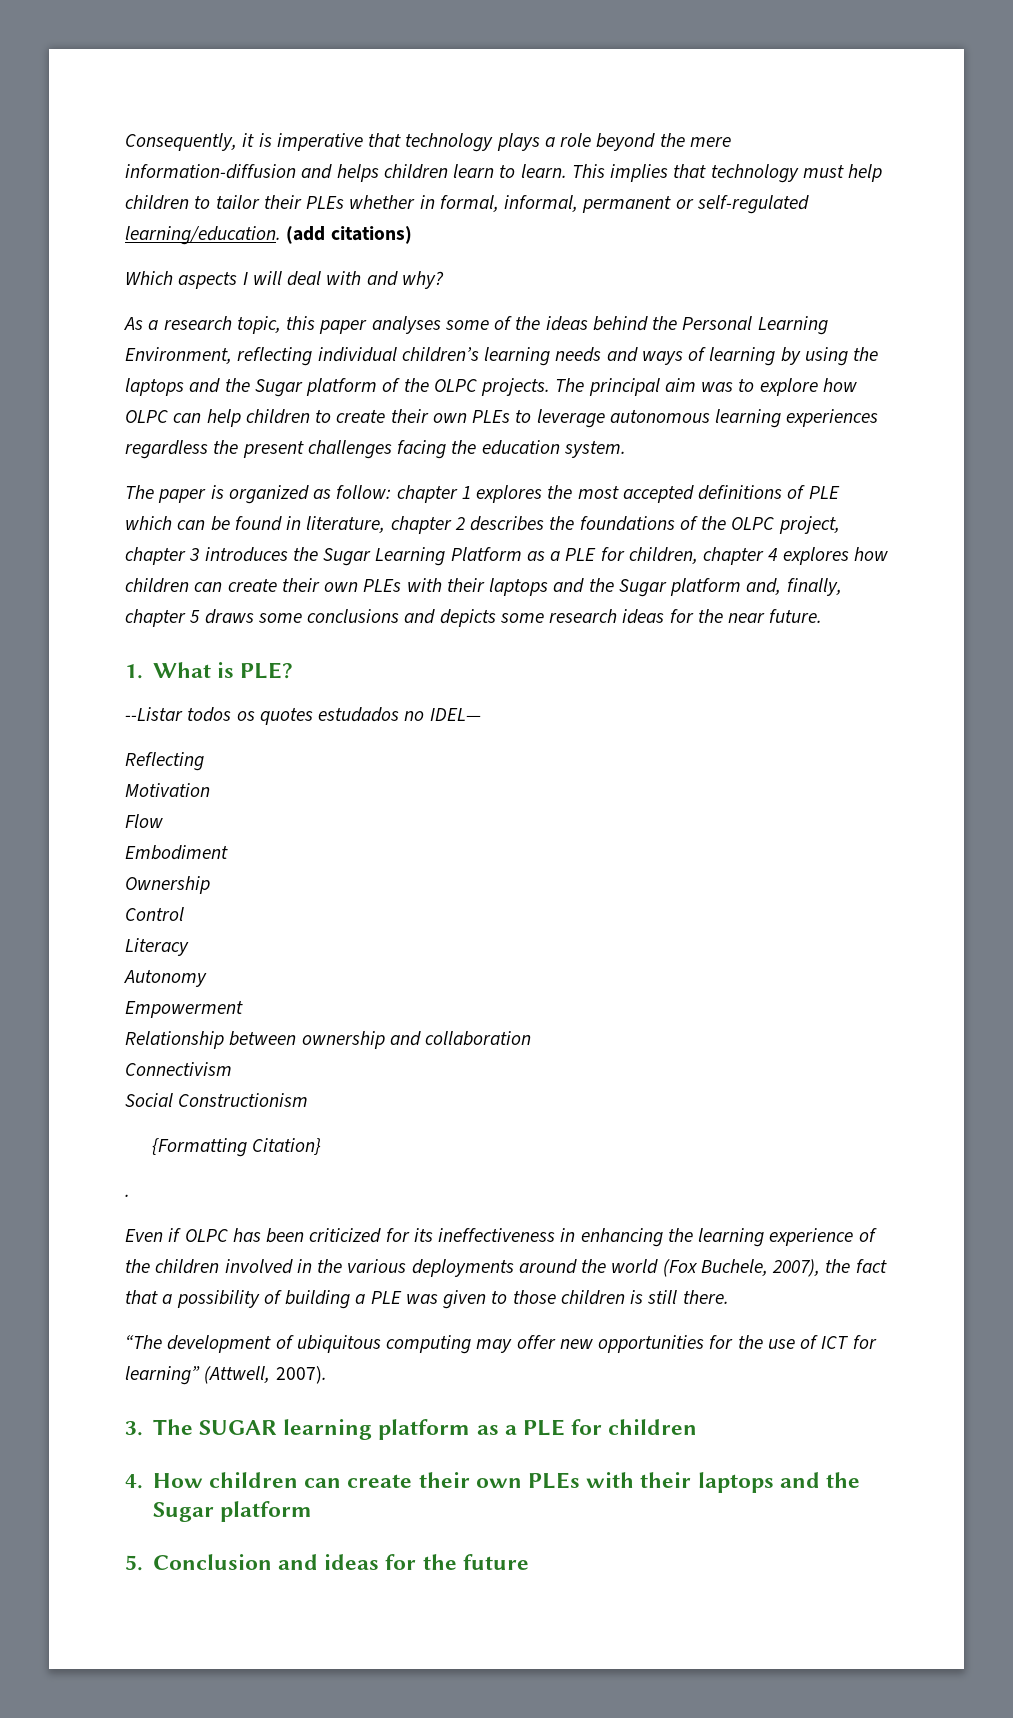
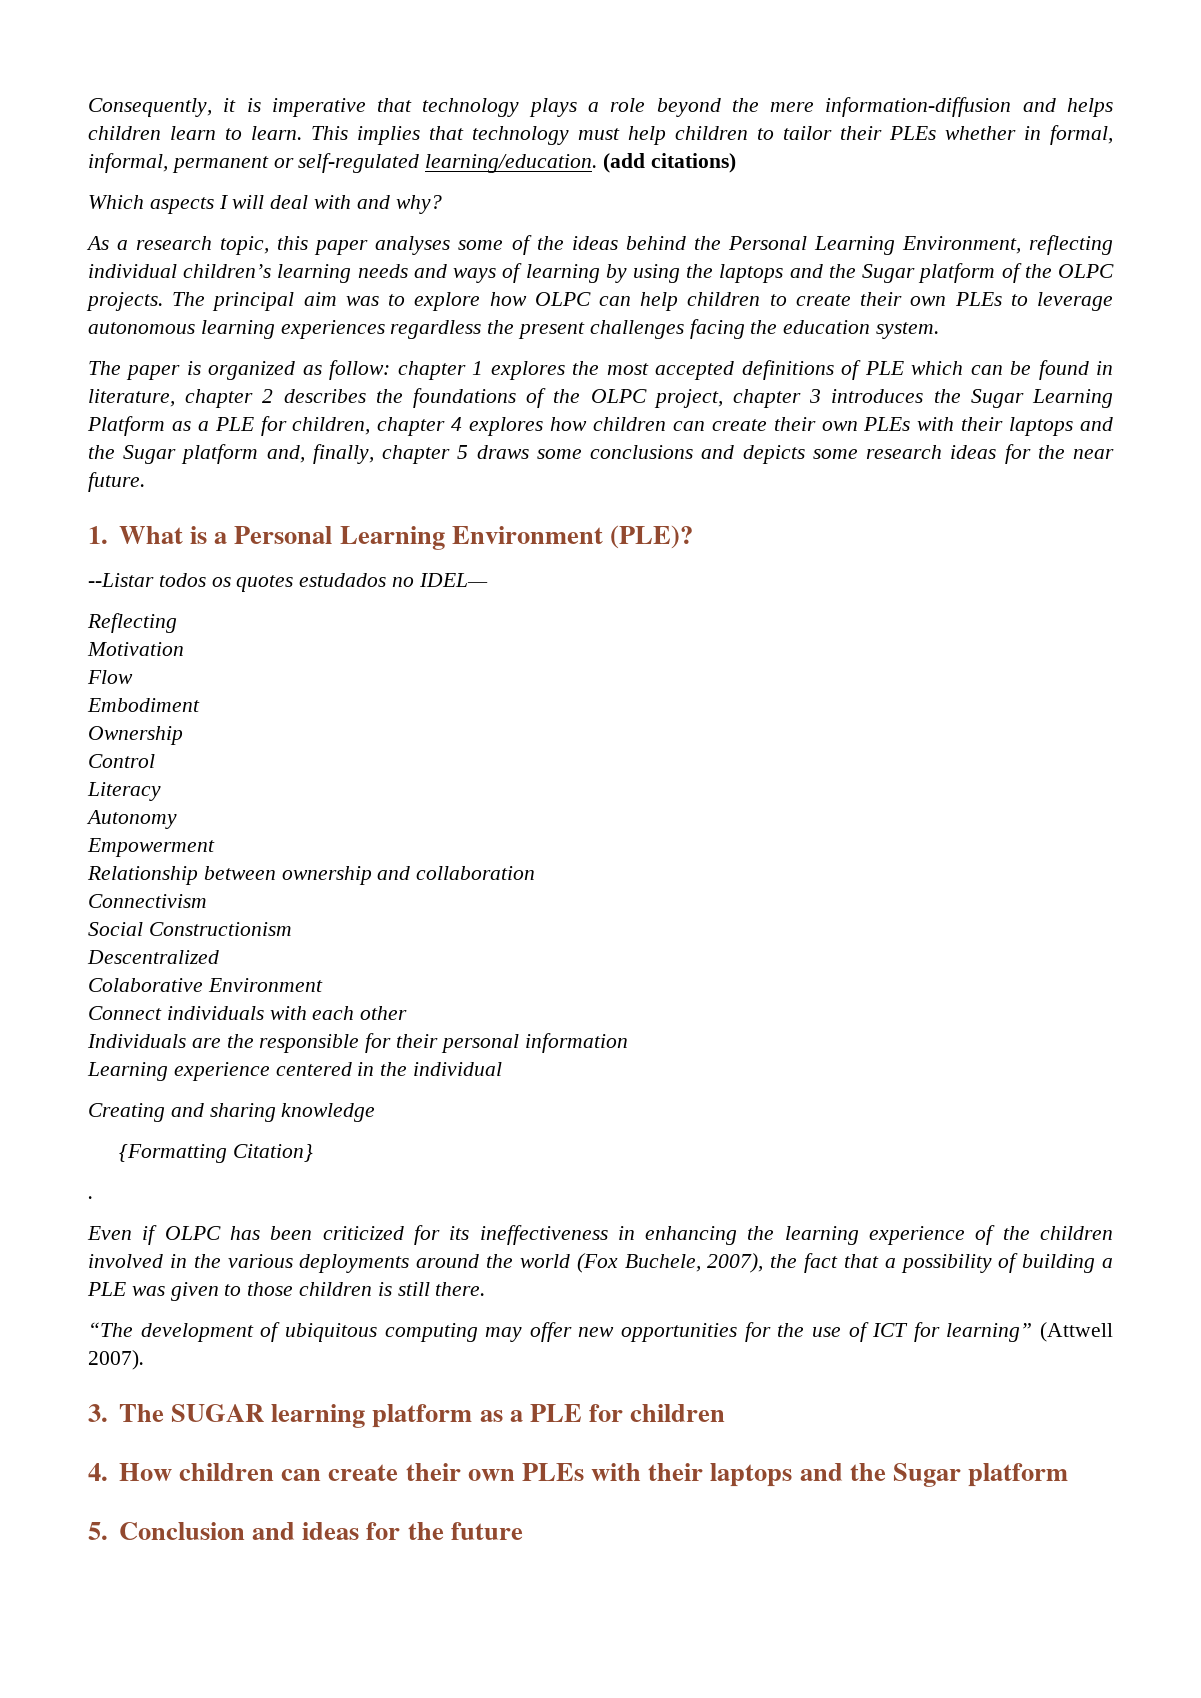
- 1. What is PLE?
+ 1. What is a Personal Learning Environment (PLE)?
+ Descentralized
+ Colaborative Environment
+ Connect individuals with each other
+ Individuals are the responsible for their personal information
+ Learning experience centered in the individual
+ Creating and sharing knowledge
- “The development of ubiquitous computing may offer new opportunities for the use of ICT for learning” (Attwell, 2007).
+ “The development of ubiquitous computing may offer new opportunities for the use of ICT for learning” (Attwell 2007).

